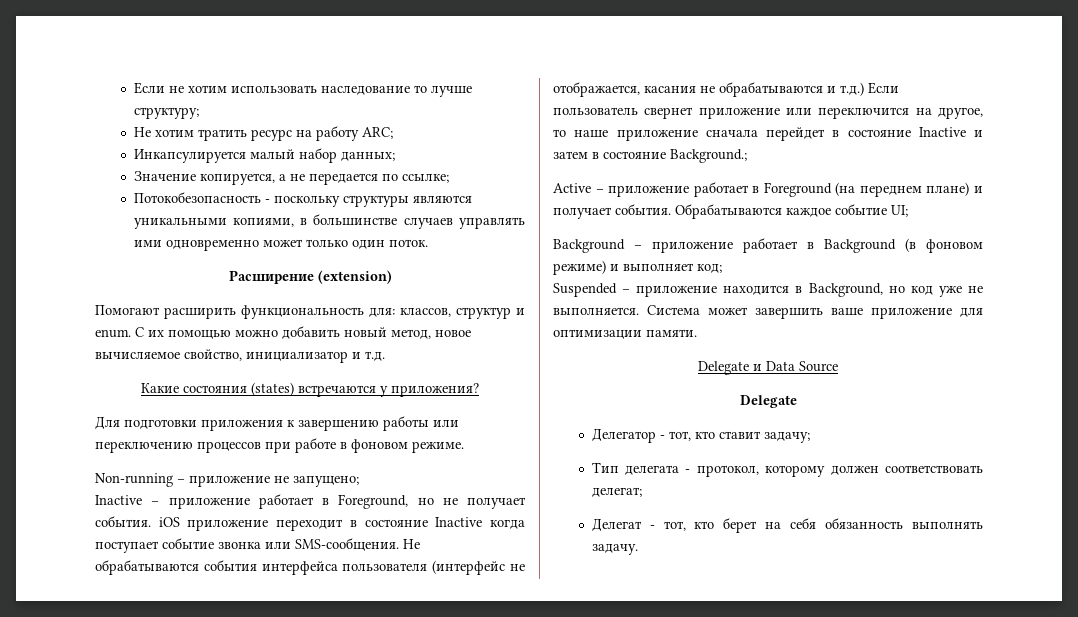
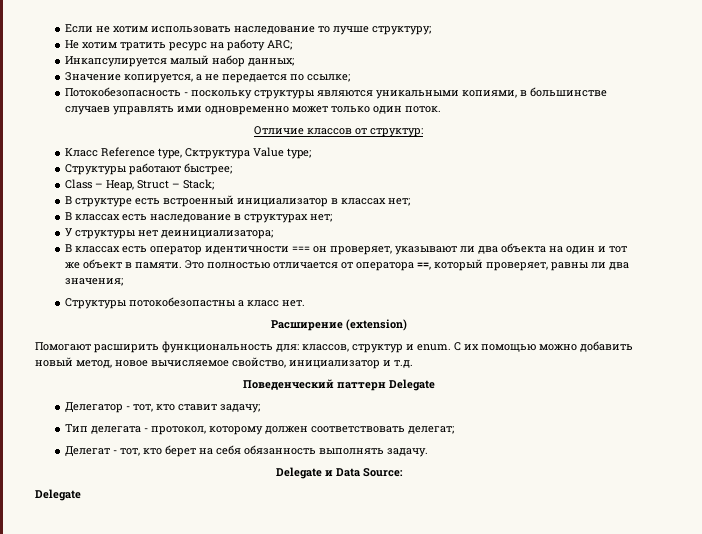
+ Отличие классов от структур:
+ Класс Reference type, Сктруктура Value type;
+ Структуры работают быстрее;
+ Class – Heap, Struct – Stack;
+ В структуре есть встроенный инициализатор в классах нет;
+ В классах есть наследование в структурах нет;
+ У структуры нет деинициализатора;
+ В классах есть оператор идентичности === он проверяет, указывают ли два объекта на один и тот же объект в памяти. Это полностью отличается от оператора ==, который проверяет, равны ли два значения;
+ Структуры потокобезопастны а класс нет.
- Какие состояния (states) встречаются у приложения?
- Для подготовки приложения к завершению работы или переключению процессов при работе в фоновом режиме.
- Non-running – приложение не запущено;
- Inactive – приложение работает в Foreground, но не получает события. iOS приложение переходит в состояние Inactive когда поступает событие звонка или SMS-сообщения. Не обрабатываются события интерфейса пользователя (интерфейс не отображается, касания не обрабатываются и т.д.) Если пользователь свернет приложение или переключится на другое, то наше приложение сначала перейдет в состояние Inactive и затем в состояние Background.;
- Active – приложение работает в Foreground (на переднем плане) и получает события. Обрабатываются каждое событие UI;
- Background – приложение работает в Background (в фоновом режиме) и выполняет код;
- Suspended – приложение находится в Background, но код уже не выполняется. Система может завершить ваше приложение для оптимизации памяти.
- Delegate и Data Source
- Delegate
+ Поведенческий паттерн Delegate
+ Delegate и Data Source:
+ Delegate

